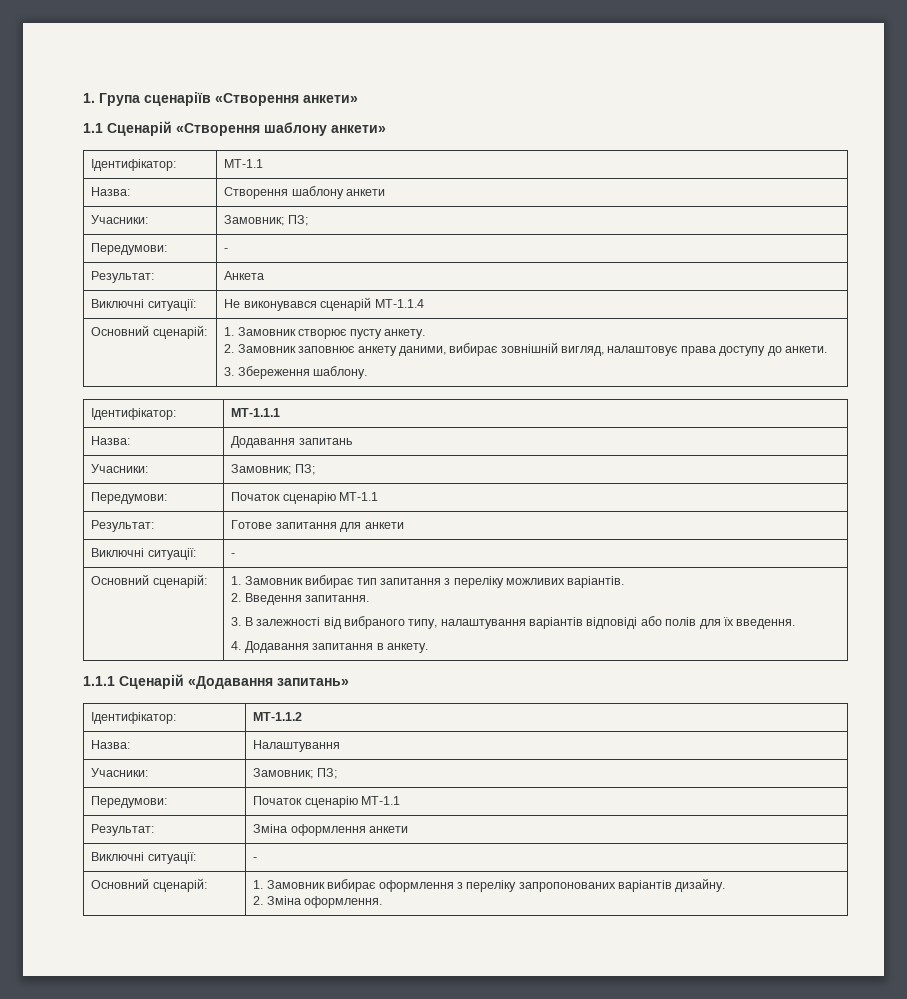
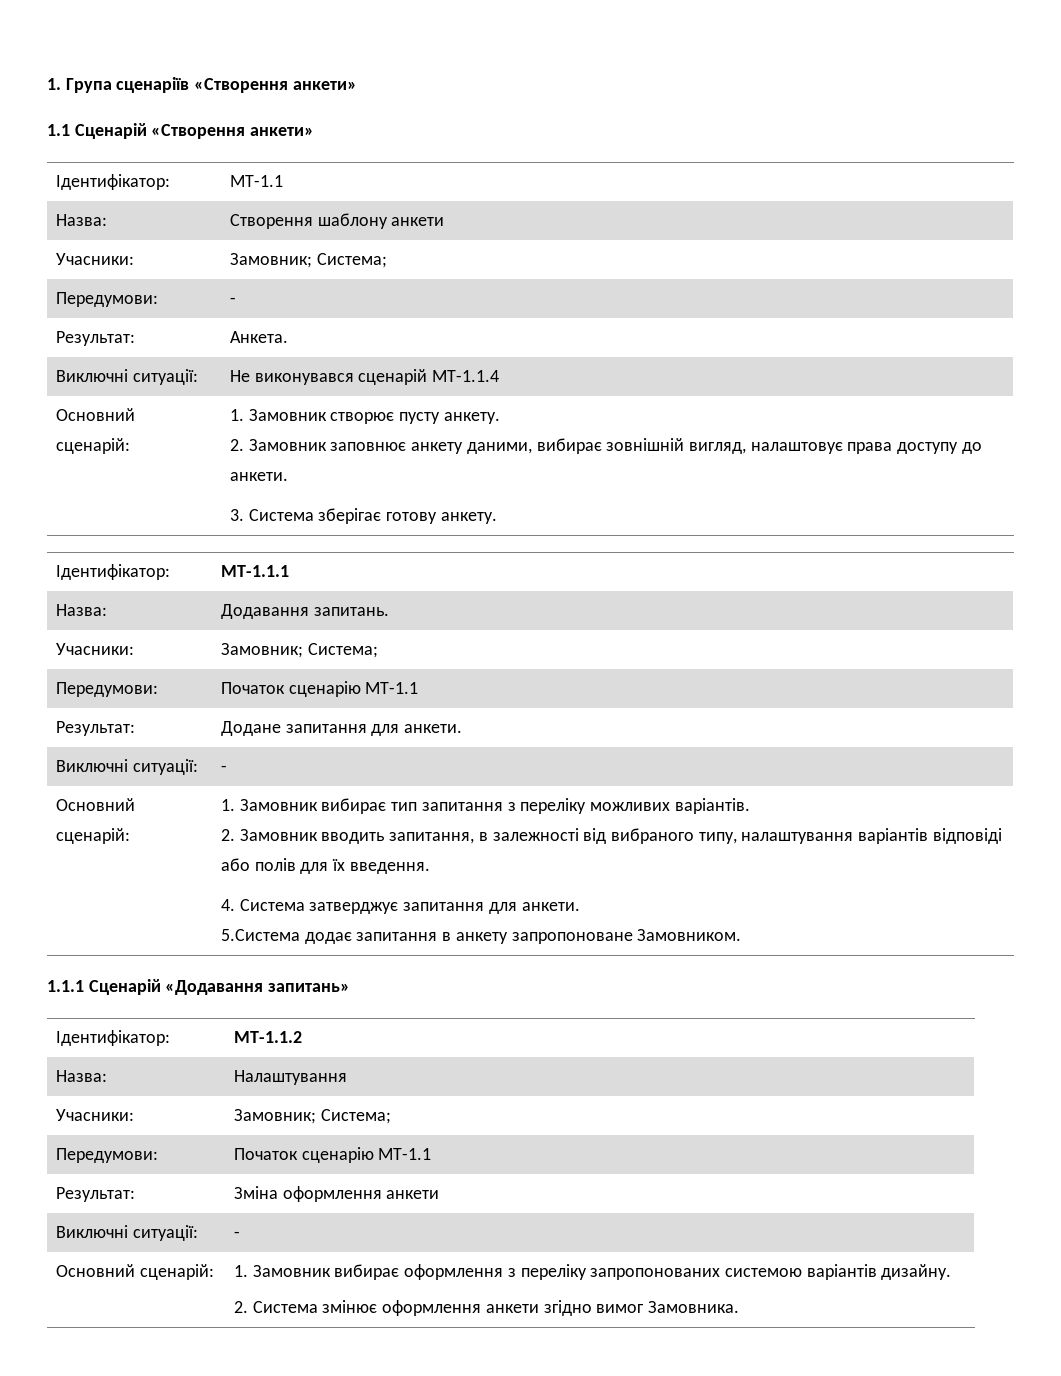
- 1.1 Сценарій «Створення шаблону анкети»
+ 1.1 Сценарій «Створення анкети»
  Назва: | Створення шаблону анкети
- Учасники: | Замовник; ПЗ;
+ Учасники: | Замовник; Система;
- Результат: | Анкета
+ Результат: | Анкета.
  Основний сценарій: | 1. Замовник створює пусту анкету.
  2. Замовник заповнює анкету даними, вибирає зовнішній вигляд, налаштовує права доступу до анкети.
- 3. Збереження шаблону.
+ 3. Система зберігає готову анкету.
- Назва: | Додавання запитань
- Учасники: | Замовник; ПЗ;
+ Назва: | Додавання запитань.
+ Учасники: | Замовник; Система;
  Передумови: | Початок сценарію МТ-1.1
- Результат: | Готове запитання для анкети
+ Результат: | Додане запитання для анкети.
- 2. Введення запитання.
- 3. В залежності від вибраного типу, налаштування варіантів відповіді або полів для їх введення.
+ 2. Замовник вводить запитання, в залежності від вибраного типу, налаштування варіантів відповіді або полів для їх введення.
- 4. Додавання запитання в анкету.
+ 4. Система затверджує запитання для анкети.
+ 5.Система додає запитання в анкету запропоноване Замовником.
  Назва: | Налаштування
- Учасники: | Замовник; ПЗ;
+ Учасники: | Замовник; Система;
- Основний сценарій: | 1. Замовник вибирає оформлення з переліку запропонованих варіантів дизайну.
- 2. Зміна оформлення.
+ Основний сценарій: | 1. Замовник вибирає оформлення з переліку запропонованих системою варіантів дизайну.
+ 2. Система змінює оформлення анкети згідно вимог Замовника.

